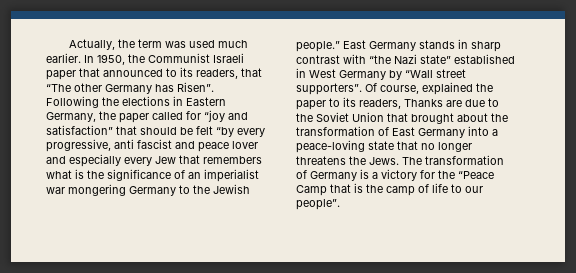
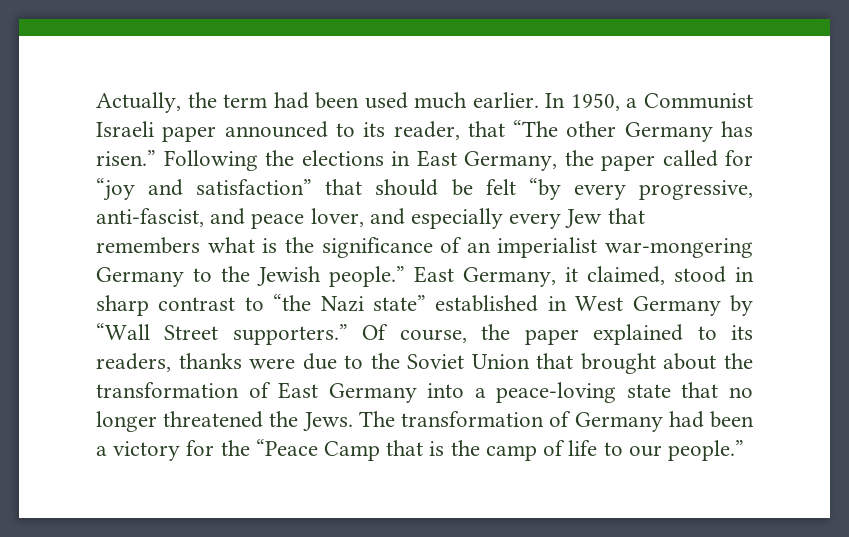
- Actually, the term was used much earlier.
+ Actually, the term had been used much earlier.
- In 1950, the Communist Israeli paper that announced to its readers, that “The other Germany has Risen”.
+ In 1950, a Communist Israeli paper announced to its reader, that “The other Germany has risen.”
- Following the elections in Eastern Germany, the paper called for “joy and satisfaction” that should be felt “by every progressive, anti fascist and peace lover and especially every Jew that remembers what is the significance of an imperialist war mongering Germany to the Jewish people.”
+ Following the elections in East Germany, the paper called for “joy and satisfaction” that should be felt “by every progressive, anti-fascist, and peace lover, and especially every Jew that remembers what is the significance of an imperialist war-mongering Germany to the Jewish people.”
- East Germany stands in sharp contrast with “the Nazi state” established in West Germany by “Wall street supporters”.
+ East Germany, it claimed, stood in sharp contrast to “the Nazi state” established in West Germany by “Wall Street supporters.”
- Of course, explained the paper to its readers, Thanks are due to the Soviet Union that brought about the transformation of East Germany into a peace-loving state that no longer threatens the Jews.
+ Of course, the paper explained to its readers, thanks were due to the Soviet Union that brought about the transformation of East Germany into a peace-loving state that no longer threatened the Jews.
- The transformation of Germany is a victory for the “Peace Camp that is the camp of life to our people”.
+ The transformation of Germany had been a victory for the “Peace Camp that is the camp of life to our people.”

